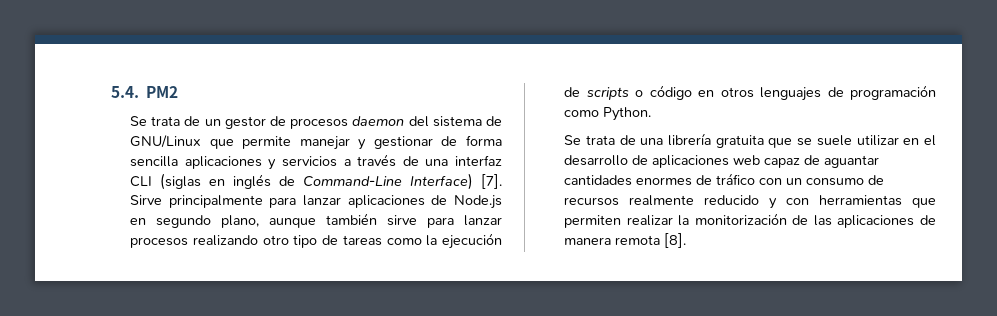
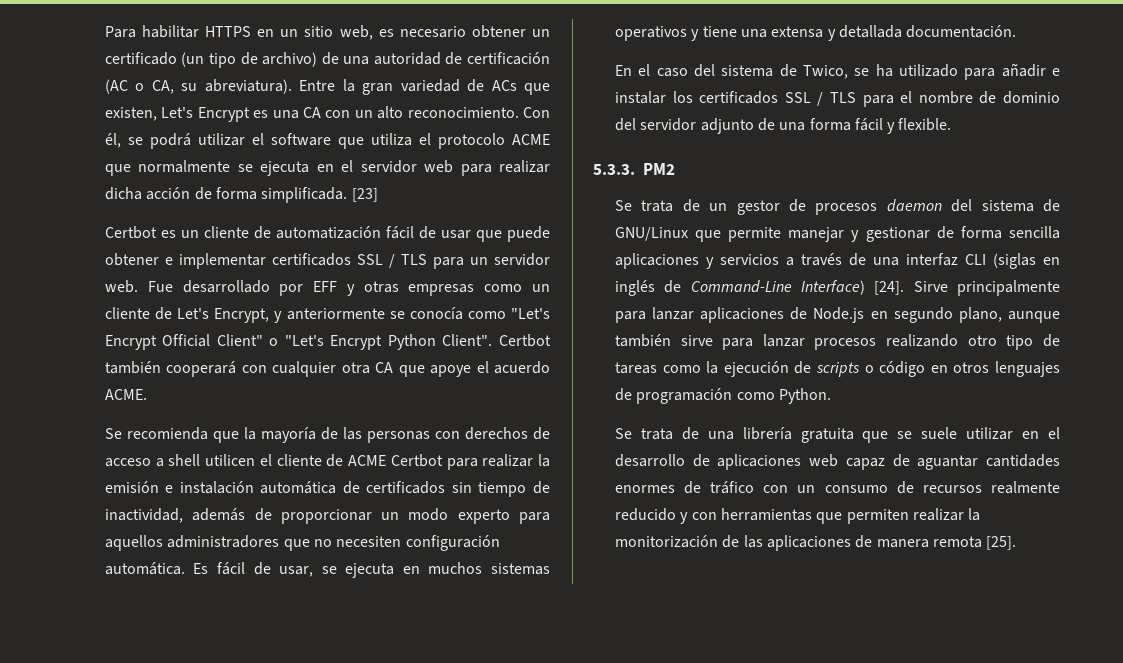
- 5.4. PM2
+ Para habilitar HTTPS en un sitio web, es necesario obtener un certificado (un tipo de archivo) de una autoridad de certificación (AC o CA, su abreviatura). Entre la gran variedad de ACs que existen, Let's Encrypt es una CA con un alto reconocimiento. Con él, se podrá utilizar el software que utiliza el protocolo ACME que normalmente se ejecuta en el servidor web para realizar dicha acción de forma simplificada. [23]
+ Certbot es un cliente de automatización fácil de usar que puede obtener e implementar certificados SSL / TLS para un servidor web. Fue desarrollado por EFF y otras empresas como un cliente de Let's Encrypt, y anteriormente se conocía como "Let's Encrypt Official Client" o "Let's Encrypt Python Client". Certbot también cooperará con cualquier otra CA que apoye el acuerdo ACME.
+ Se recomienda que la mayoría de las personas con derechos de acceso a shell utilicen el cliente de ACME Certbot para realizar la emisión e instalación automática de certificados sin tiempo de inactividad, además de proporcionar un modo experto para aquellos administradores que no necesiten configuración automática. Es fácil de usar, se ejecuta en muchos sistemas operativos y tiene una extensa y detallada documentación.
+ En el caso del sistema de Twico, se ha utilizado para añadir e instalar los certificados SSL / TLS para el nombre de dominio del servidor adjunto de una forma fácil y flexible.
+ 5.3.3. PM2
- Se trata de un gestor de procesos daemon del sistema de GNU/Linux que permite manejar y gestionar de forma sencilla aplicaciones y servicios a través de una interfaz CLI (siglas en inglés de Command-Line Interface) [7].
+ Se trata de un gestor de procesos daemon del sistema de GNU/Linux que permite manejar y gestionar de forma sencilla aplicaciones y servicios a través de una interfaz CLI (siglas en inglés de Command-Line Interface) [24].
- Se trata de una librería gratuita que se suele utilizar en el desarrollo de aplicaciones web capaz de aguantar cantidades enormes de tráfico con un consumo de recursos realmente reducido y con herramientas que permiten realizar la monitorización de las aplicaciones de manera remota [8].
+ Se trata de una librería gratuita que se suele utilizar en el desarrollo de aplicaciones web capaz de aguantar cantidades enormes de tráfico con un consumo de recursos realmente reducido y con herramientas que permiten realizar la monitorización de las aplicaciones de manera remota [25].

